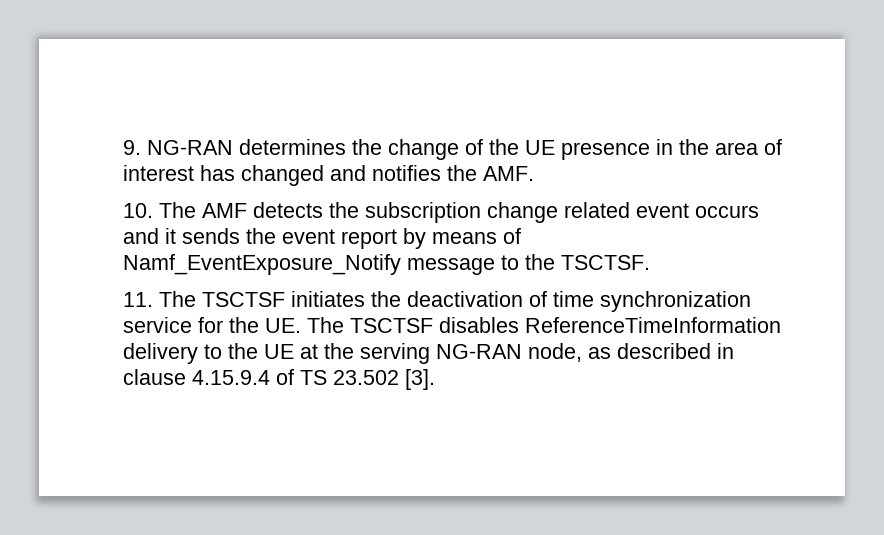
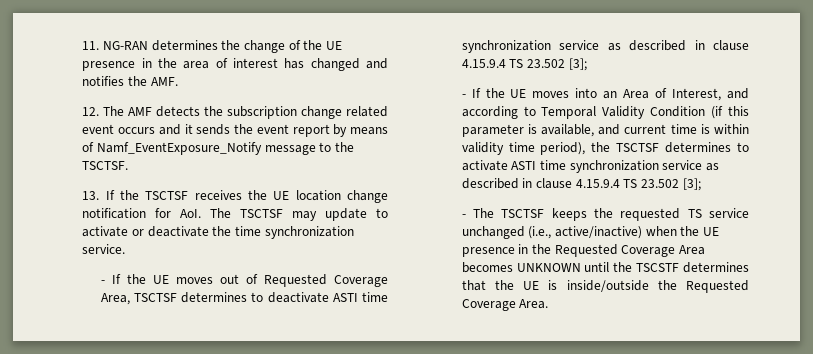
- 9. NG-RAN determines the change of the UE presence in the area of interest has changed and notifies the AMF.
+ 11. NG-RAN determines the change of the UE presence in the area of interest has changed and notifies the AMF.
- 10. The AMF detects the subscription change related event occurs and it sends the event report by means of Namf_EventExposure_Notify message to the TSCTSF.
+ 12. The AMF detects the subscription change related event occurs and it sends the event report by means of Namf_EventExposure_Notify message to the TSCTSF.
- 11. The TSCTSF initiates the deactivation of time synchronization service for the UE. The TSCTSF disables ReferenceTimeInformation delivery to the UE at the serving NG-RAN node, as described in clause 4.15.9.4 of TS 23.502 [3].
+ 13. If the TSCTSF receives the UE location change notification for AoI. The TSCTSF may update to activate or deactivate the time synchronization service.
+ - If the UE moves out of Requested Coverage Area, TSCTSF determines to deactivate ASTI time synchronization service as described in clause 4.15.9.4 TS 23.502 [3];
+ - If the UE moves into an Area of Interest, and according to Temporal Validity Condition (if this parameter is available, and current time is within validity time period), the TSCTSF determines to activate ASTI time synchronization service as described in clause 4.15.9.4 TS 23.502 [3];
+ - The TSCTSF keeps the requested TS service unchanged (i.e., active/inactive) when the UE presence in the Requested Coverage Area becomes UNKNOWN until the TSCSTF determines that the UE is inside/outside the Requested Coverage Area.

